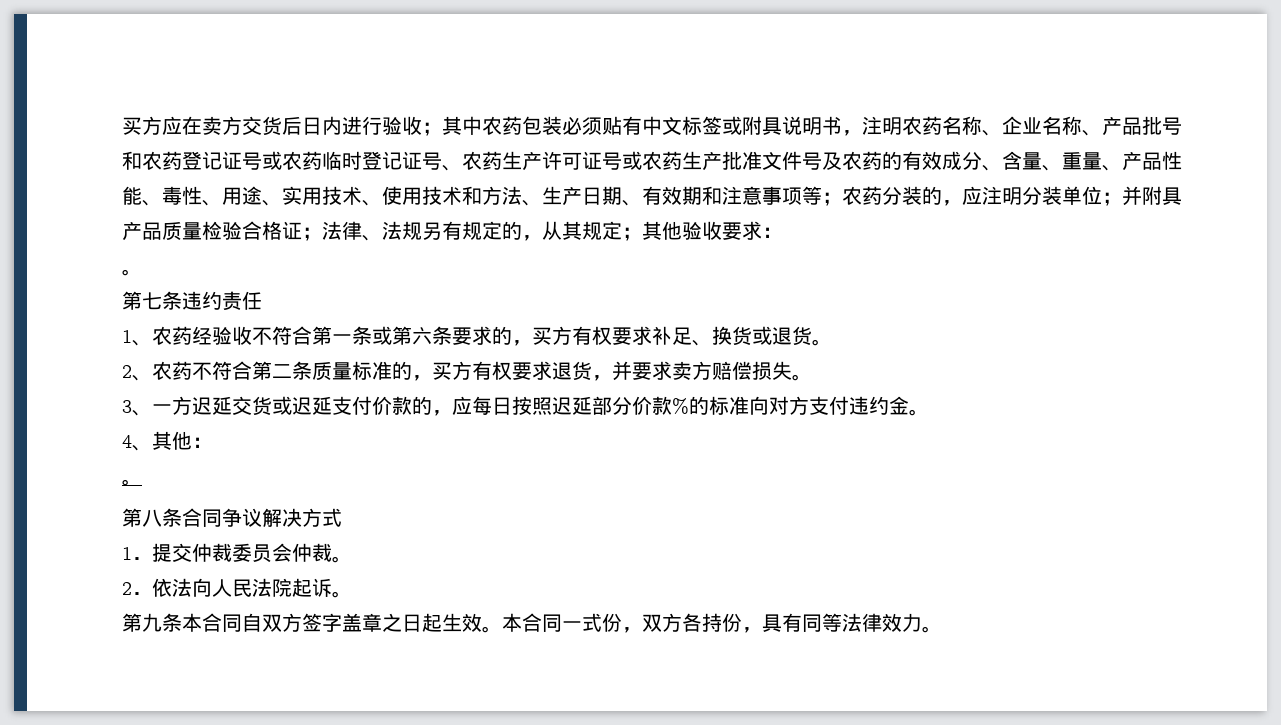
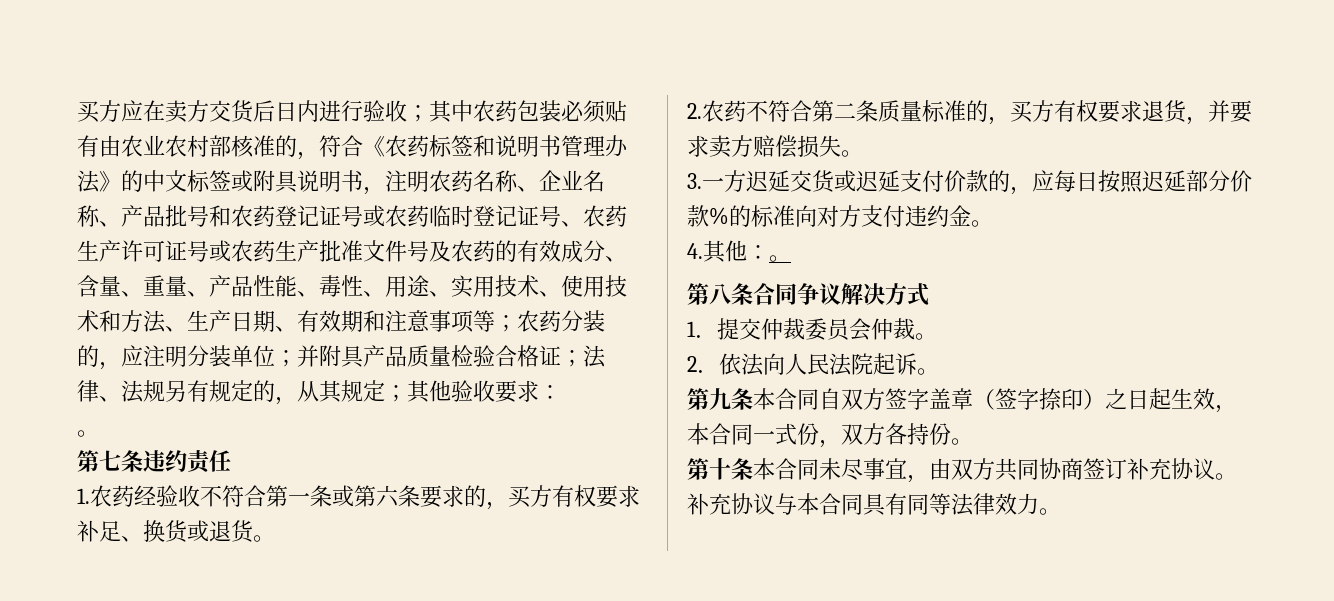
- 其中农药包装必须贴有中文标签或附具说明书，注明农药名称、企业名称、产品批号和农药登记证号或农药临时登记证号、农药生产许可证号或农药生产批准文件号及农药的有效成分、含量、重量、产品性能、毒性、用途、实用技术、使用技术和方法、生产日期、有效期和注意事项等；
+ 其中农药包装必须贴有由农业农村部核准的，符合《农药标签和说明书管理办法》的中文标签或附具说明书，注明农药名称、企业名称、产品批号和农药登记证号或农药临时登记证号、农药生产许可证号或农药生产批准文件号及农药的有效成分、含量、重量、产品性能、毒性、用途、实用技术、使用技术和方法、生产日期、有效期和注意事项等；
- 1、农药经验收不符合第一条或第六条要求的，买方有权要求补足、换货或退货。
+ 1.农药经验收不符合第一条或第六条要求的，买方有权要求补足、换货或退货。
- 2、农药不符合第二条质量标准的，买方有权要求退货，并要求卖方赔偿损失。
+ 2.农药不符合第二条质量标准的，买方有权要求退货，并要求卖方赔偿损失。
- 3、一方迟延交货或迟延支付价款的，应每日按照迟延部分价款%的标准向对方支付违约金。
+ 3.一方迟延交货或迟延支付价款的，应每日按照迟延部分价款%的标准向对方支付违约金。
- 4、其他：
- 。
+ 4.其他：。
- 第九条本合同自双方签字盖章之日起生效。本合同一式份，双方各持份，具有同等法律效力。
+ 第九条本合同自双方签字盖章（签字捺印）之日起生效，本合同一式份，双方各持份。
+ 第十条本合同未尽事宜，由双方共同协商签订补充协议。补充协议与本合同具有同等法律效力。

